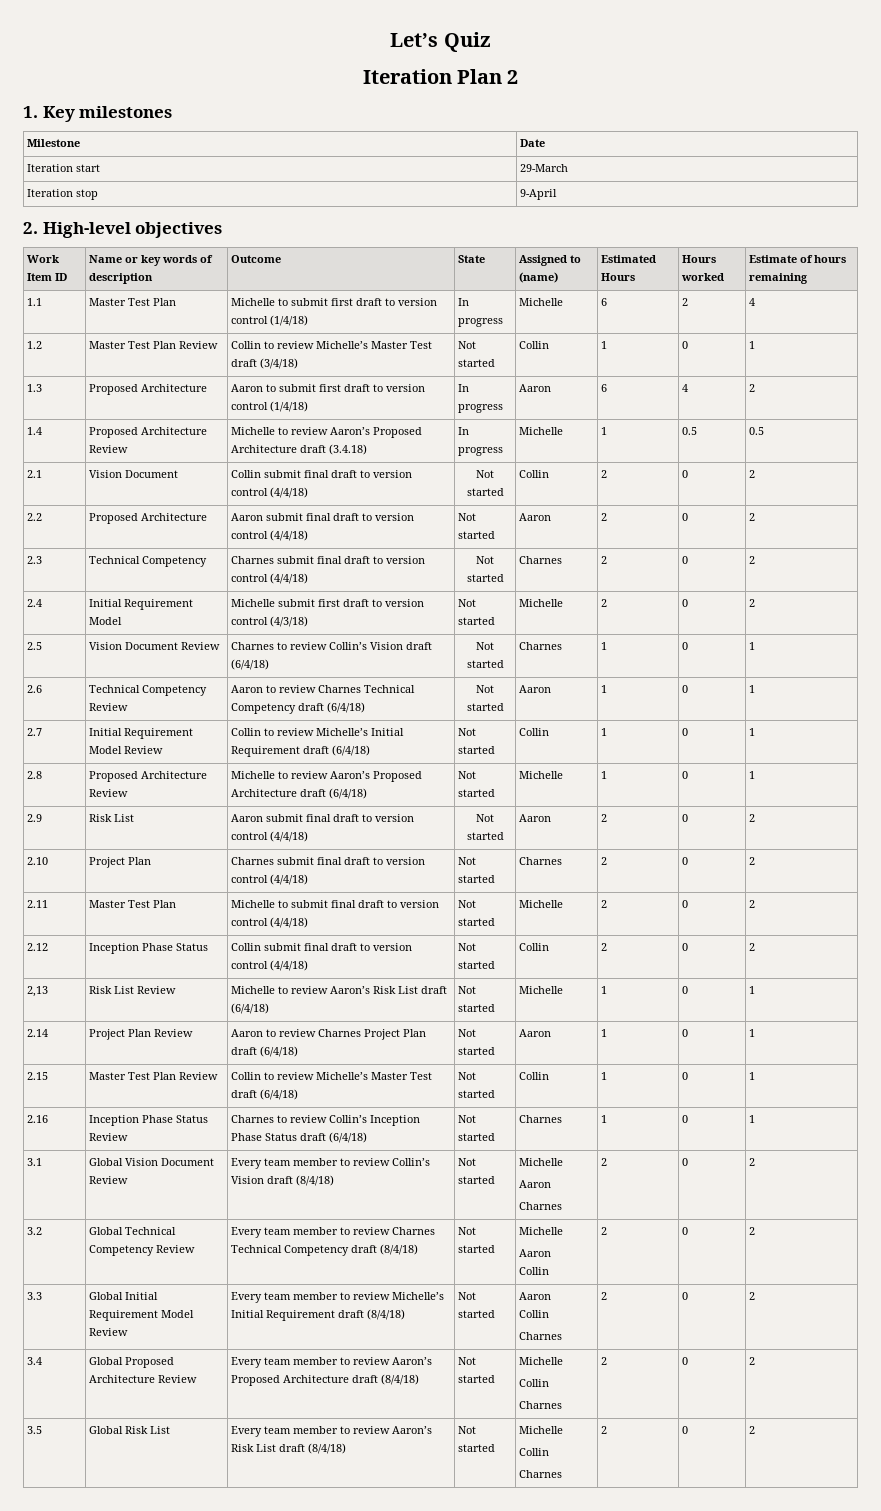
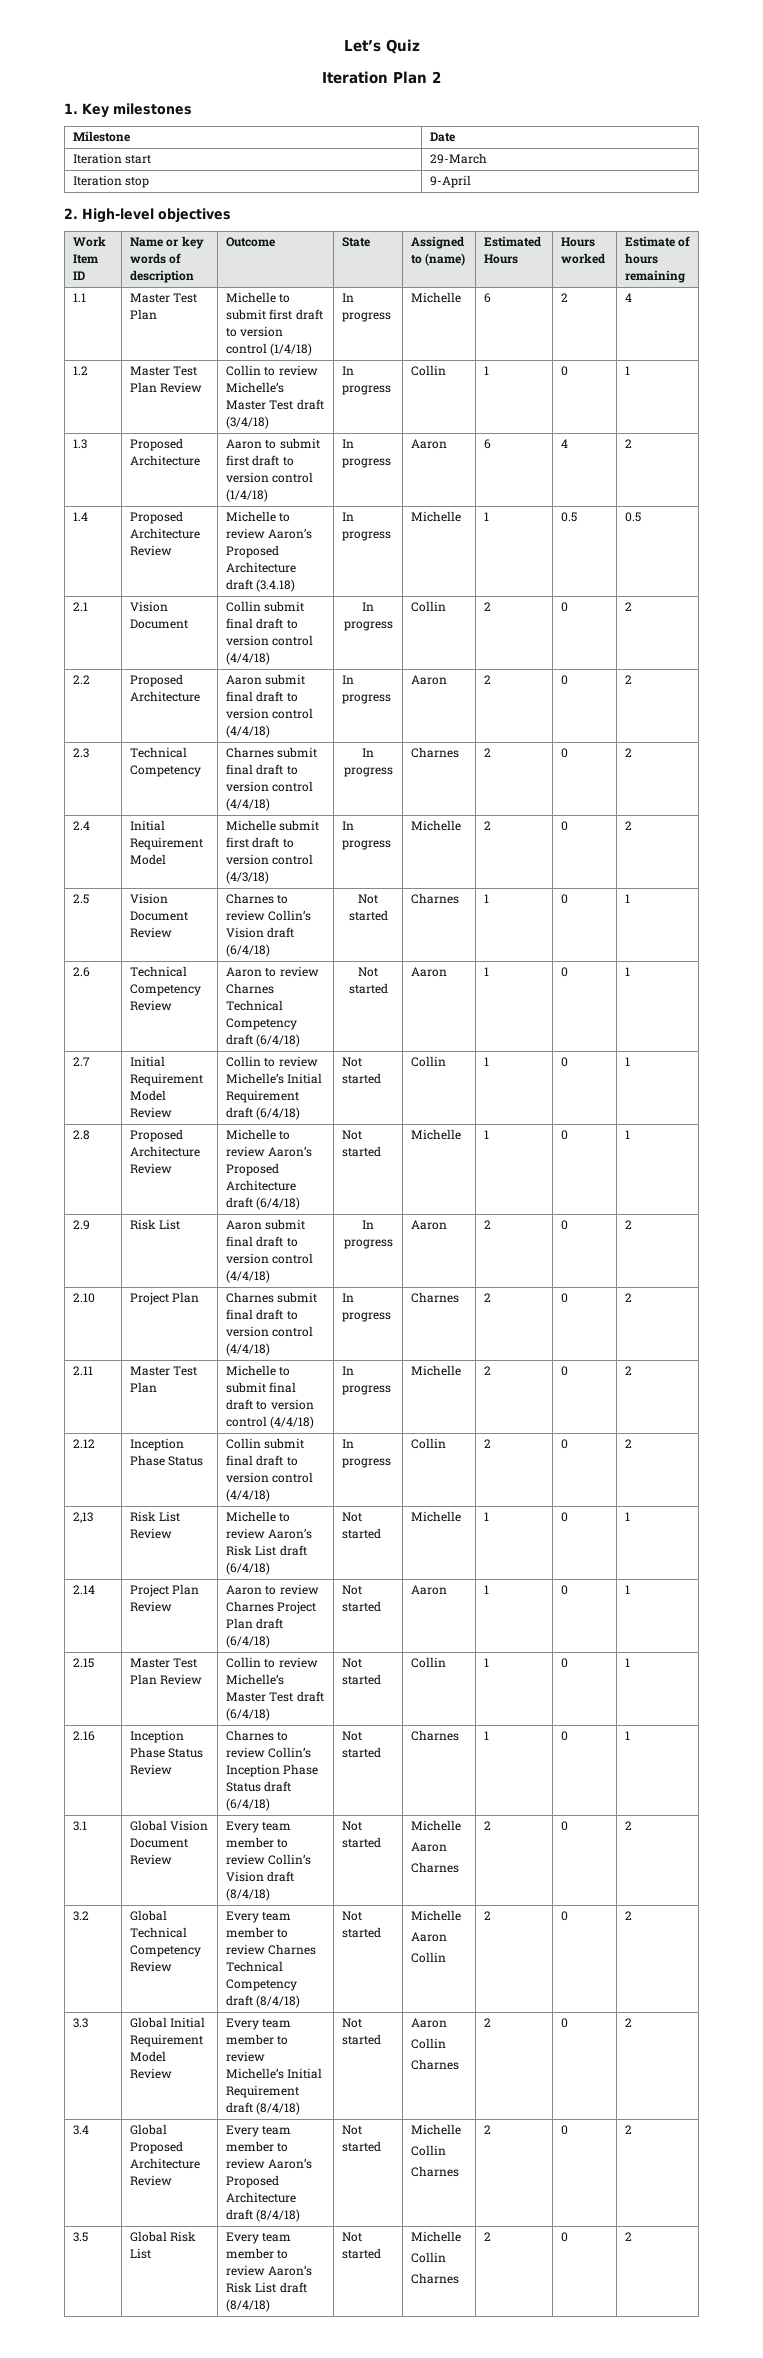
- 1.2 | Master Test Plan Review | Collin to review Michelle’s Master Test draft (3/4/18) | Not started | Collin | 1 | 0 | 1
+ 1.2 | Master Test Plan Review | Collin to review Michelle’s Master Test draft (3/4/18) | In progress | Collin | 1 | 0 | 1
- 2.1 | Vision Document | Collin submit final draft to version control (4/4/18) | Not started | Collin | 2 | 0 | 2
+ 2.1 | Vision Document | Collin submit final draft to version control (4/4/18) | In progress | Collin | 2 | 0 | 2
- 2.2 | Proposed Architecture | Aaron submit final draft to version control (4/4/18) | Not started | Aaron | 2 | 0 | 2
+ 2.2 | Proposed Architecture | Aaron submit final draft to version control (4/4/18) | In progress | Aaron | 2 | 0 | 2
- 2.3 | Technical Competency | Charnes submit final draft to version control (4/4/18) | Not started | Charnes | 2 | 0 | 2
+ 2.3 | Technical Competency | Charnes submit final draft to version control (4/4/18) | In progress | Charnes | 2 | 0 | 2
- 2.4 | Initial Requirement Model | Michelle submit first draft to version control (4/3/18) | Not started | Michelle | 2 | 0 | 2
+ 2.4 | Initial Requirement Model | Michelle submit first draft to version control (4/3/18) | In progress | Michelle | 2 | 0 | 2
- 2.9 | Risk List | Aaron submit final draft to version control (4/4/18) | Not started | Aaron | 2 | 0 | 2
+ 2.9 | Risk List | Aaron submit final draft to version control (4/4/18) | In progress | Aaron | 2 | 0 | 2
- 2.10 | Project Plan | Charnes submit final draft to version control (4/4/18) | Not started | Charnes | 2 | 0 | 2
+ 2.10 | Project Plan | Charnes submit final draft to version control (4/4/18) | In progress | Charnes | 2 | 0 | 2
- 2.11 | Master Test Plan | Michelle to submit final draft to version control (4/4/18) | Not started | Michelle | 2 | 0 | 2
+ 2.11 | Master Test Plan | Michelle to submit final draft to version control (4/4/18) | In progress | Michelle | 2 | 0 | 2
- 2.12 | Inception Phase Status | Collin submit final draft to version control (4/4/18) | Not started | Collin | 2 | 0 | 2
+ 2.12 | Inception Phase Status | Collin submit final draft to version control (4/4/18) | In progress | Collin | 2 | 0 | 2

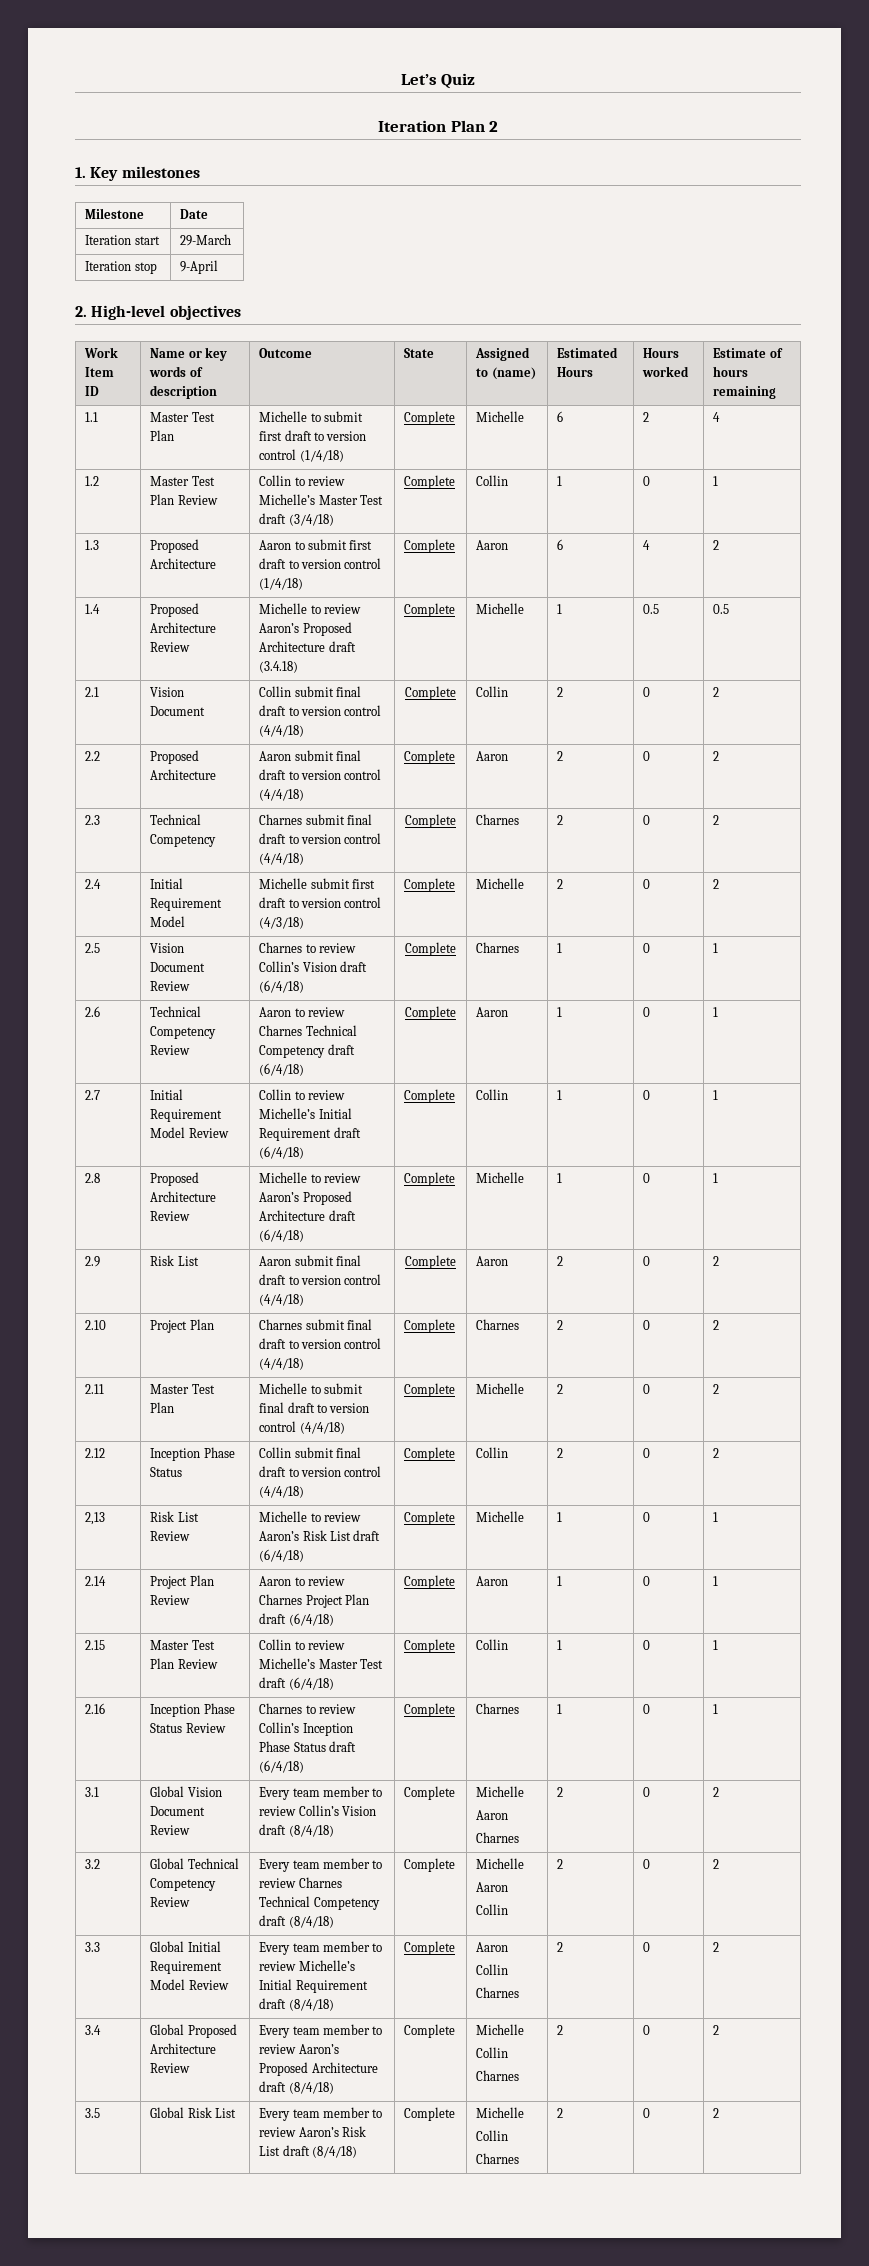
- 1.1 | Master Test Plan | Michelle to submit first draft to version control (1/4/18) | In progress | Michelle | 6 | 2 | 4
+ 1.1 | Master Test Plan | Michelle to submit first draft to version control (1/4/18) | Complete | Michelle | 6 | 2 | 4
- 1.2 | Master Test Plan Review | Collin to review Michelle’s Master Test draft (3/4/18) | In progress | Collin | 1 | 0 | 1
+ 1.2 | Master Test Plan Review | Collin to review Michelle’s Master Test draft (3/4/18) | Complete | Collin | 1 | 0 | 1
- 1.3 | Proposed Architecture | Aaron to submit first draft to version control (1/4/18) | In progress | Aaron | 6 | 4 | 2
+ 1.3 | Proposed Architecture | Aaron to submit first draft to version control (1/4/18) | Complete | Aaron | 6 | 4 | 2
- 1.4 | Proposed Architecture Review | Michelle to review Aaron’s Proposed Architecture draft (3.4.18) | In progress | Michelle | 1 | 0.5 | 0.5
+ 1.4 | Proposed Architecture Review | Michelle to review Aaron’s Proposed Architecture draft (3.4.18) | Complete | Michelle | 1 | 0.5 | 0.5
- 2.1 | Vision Document | Collin submit final draft to version control (4/4/18) | In progress | Collin | 2 | 0 | 2
+ 2.1 | Vision Document | Collin submit final draft to version control (4/4/18) | Complete | Collin | 2 | 0 | 2
- 2.2 | Proposed Architecture | Aaron submit final draft to version control (4/4/18) | In progress | Aaron | 2 | 0 | 2
+ 2.2 | Proposed Architecture | Aaron submit final draft to version control (4/4/18) | Complete | Aaron | 2 | 0 | 2
- 2.3 | Technical Competency | Charnes submit final draft to version control (4/4/18) | In progress | Charnes | 2 | 0 | 2
+ 2.3 | Technical Competency | Charnes submit final draft to version control (4/4/18) | Complete | Charnes | 2 | 0 | 2
- 2.4 | Initial Requirement Model | Michelle submit first draft to version control (4/3/18) | In progress | Michelle | 2 | 0 | 2
+ 2.4 | Initial Requirement Model | Michelle submit first draft to version control (4/3/18) | Complete | Michelle | 2 | 0 | 2
- 2.5 | Vision Document Review | Charnes to review Collin’s Vision draft (6/4/18) | Not started | Charnes | 1 | 0 | 1
+ 2.5 | Vision Document Review | Charnes to review Collin’s Vision draft (6/4/18) | Complete | Charnes | 1 | 0 | 1
- 2.6 | Technical Competency Review | Aaron to review Charnes Technical Competency draft (6/4/18) | Not started | Aaron | 1 | 0 | 1
+ 2.6 | Technical Competency Review | Aaron to review Charnes Technical Competency draft (6/4/18) | Complete | Aaron | 1 | 0 | 1
- 2.7 | Initial Requirement Model Review | Collin to review Michelle’s Initial Requirement draft (6/4/18) | Not started | Collin | 1 | 0 | 1
+ 2.7 | Initial Requirement Model Review | Collin to review Michelle’s Initial Requirement draft (6/4/18) | Complete | Collin | 1 | 0 | 1
- 2.8 | Proposed Architecture Review | Michelle to review Aaron’s Proposed Architecture draft (6/4/18) | Not started | Michelle | 1 | 0 | 1
+ 2.8 | Proposed Architecture Review | Michelle to review Aaron’s Proposed Architecture draft (6/4/18) | Complete | Michelle | 1 | 0 | 1
- 2.9 | Risk List | Aaron submit final draft to version control (4/4/18) | In progress | Aaron | 2 | 0 | 2
+ 2.9 | Risk List | Aaron submit final draft to version control (4/4/18) | Complete | Aaron | 2 | 0 | 2
- 2.10 | Project Plan | Charnes submit final draft to version control (4/4/18) | In progress | Charnes | 2 | 0 | 2
+ 2.10 | Project Plan | Charnes submit final draft to version control (4/4/18) | Complete | Charnes | 2 | 0 | 2
- 2.11 | Master Test Plan | Michelle to submit final draft to version control (4/4/18) | In progress | Michelle | 2 | 0 | 2
+ 2.11 | Master Test Plan | Michelle to submit final draft to version control (4/4/18) | Complete | Michelle | 2 | 0 | 2
- 2.12 | Inception Phase Status | Collin submit final draft to version control (4/4/18) | In progress | Collin | 2 | 0 | 2
+ 2.12 | Inception Phase Status | Collin submit final draft to version control (4/4/18) | Complete | Collin | 2 | 0 | 2
- 2,13 | Risk List Review | Michelle to review Aaron’s Risk List draft (6/4/18) | Not started | Michelle | 1 | 0 | 1
+ 2,13 | Risk List Review | Michelle to review Aaron’s Risk List draft (6/4/18) | Complete | Michelle | 1 | 0 | 1
- 2.14 | Project Plan Review | Aaron to review Charnes Project Plan draft (6/4/18) | Not started | Aaron | 1 | 0 | 1
+ 2.14 | Project Plan Review | Aaron to review Charnes Project Plan draft (6/4/18) | Complete | Aaron | 1 | 0 | 1
- 2.15 | Master Test Plan Review | Collin to review Michelle’s Master Test draft (6/4/18) | Not started | Collin | 1 | 0 | 1
+ 2.15 | Master Test Plan Review | Collin to review Michelle’s Master Test draft (6/4/18) | Complete | Collin | 1 | 0 | 1
- 2.16 | Inception Phase Status Review | Charnes to review Collin’s Inception Phase Status draft (6/4/18) | Not started | Charnes | 1 | 0 | 1
+ 2.16 | Inception Phase Status Review | Charnes to review Collin’s Inception Phase Status draft (6/4/18) | Complete | Charnes | 1 | 0 | 1
- 3.1 | Global Vision Document Review | Every team member to review Collin’s Vision draft (8/4/18) | Not started | Michelle
+ 3.1 | Global Vision Document Review | Every team member to review Collin’s Vision draft (8/4/18) | Complete | Michelle
- 3.2 | Global Technical Competency Review | Every team member to review Charnes Technical Competency draft (8/4/18) | Not started | Michelle
+ 3.2 | Global Technical Competency Review | Every team member to review Charnes Technical Competency draft (8/4/18) | Complete | Michelle
- 3.3 | Global Initial Requirement Model Review | Every team member to review Michelle’s Initial Requirement draft (8/4/18) | Not started | Aaron
+ 3.3 | Global Initial Requirement Model Review | Every team member to review Michelle’s Initial Requirement draft (8/4/18) | Complete | Aaron
- 3.4 | Global Proposed Architecture Review | Every team member to review Aaron’s Proposed Architecture draft (8/4/18) | Not started | Michelle
+ 3.4 | Global Proposed Architecture Review | Every team member to review Aaron’s Proposed Architecture draft (8/4/18) | Complete | Michelle
- 3.5 | Global Risk List | Every team member to review Aaron’s Risk List draft (8/4/18) | Not started | Michelle
+ 3.5 | Global Risk List | Every team member to review Aaron’s Risk List draft (8/4/18) | Complete | Michelle

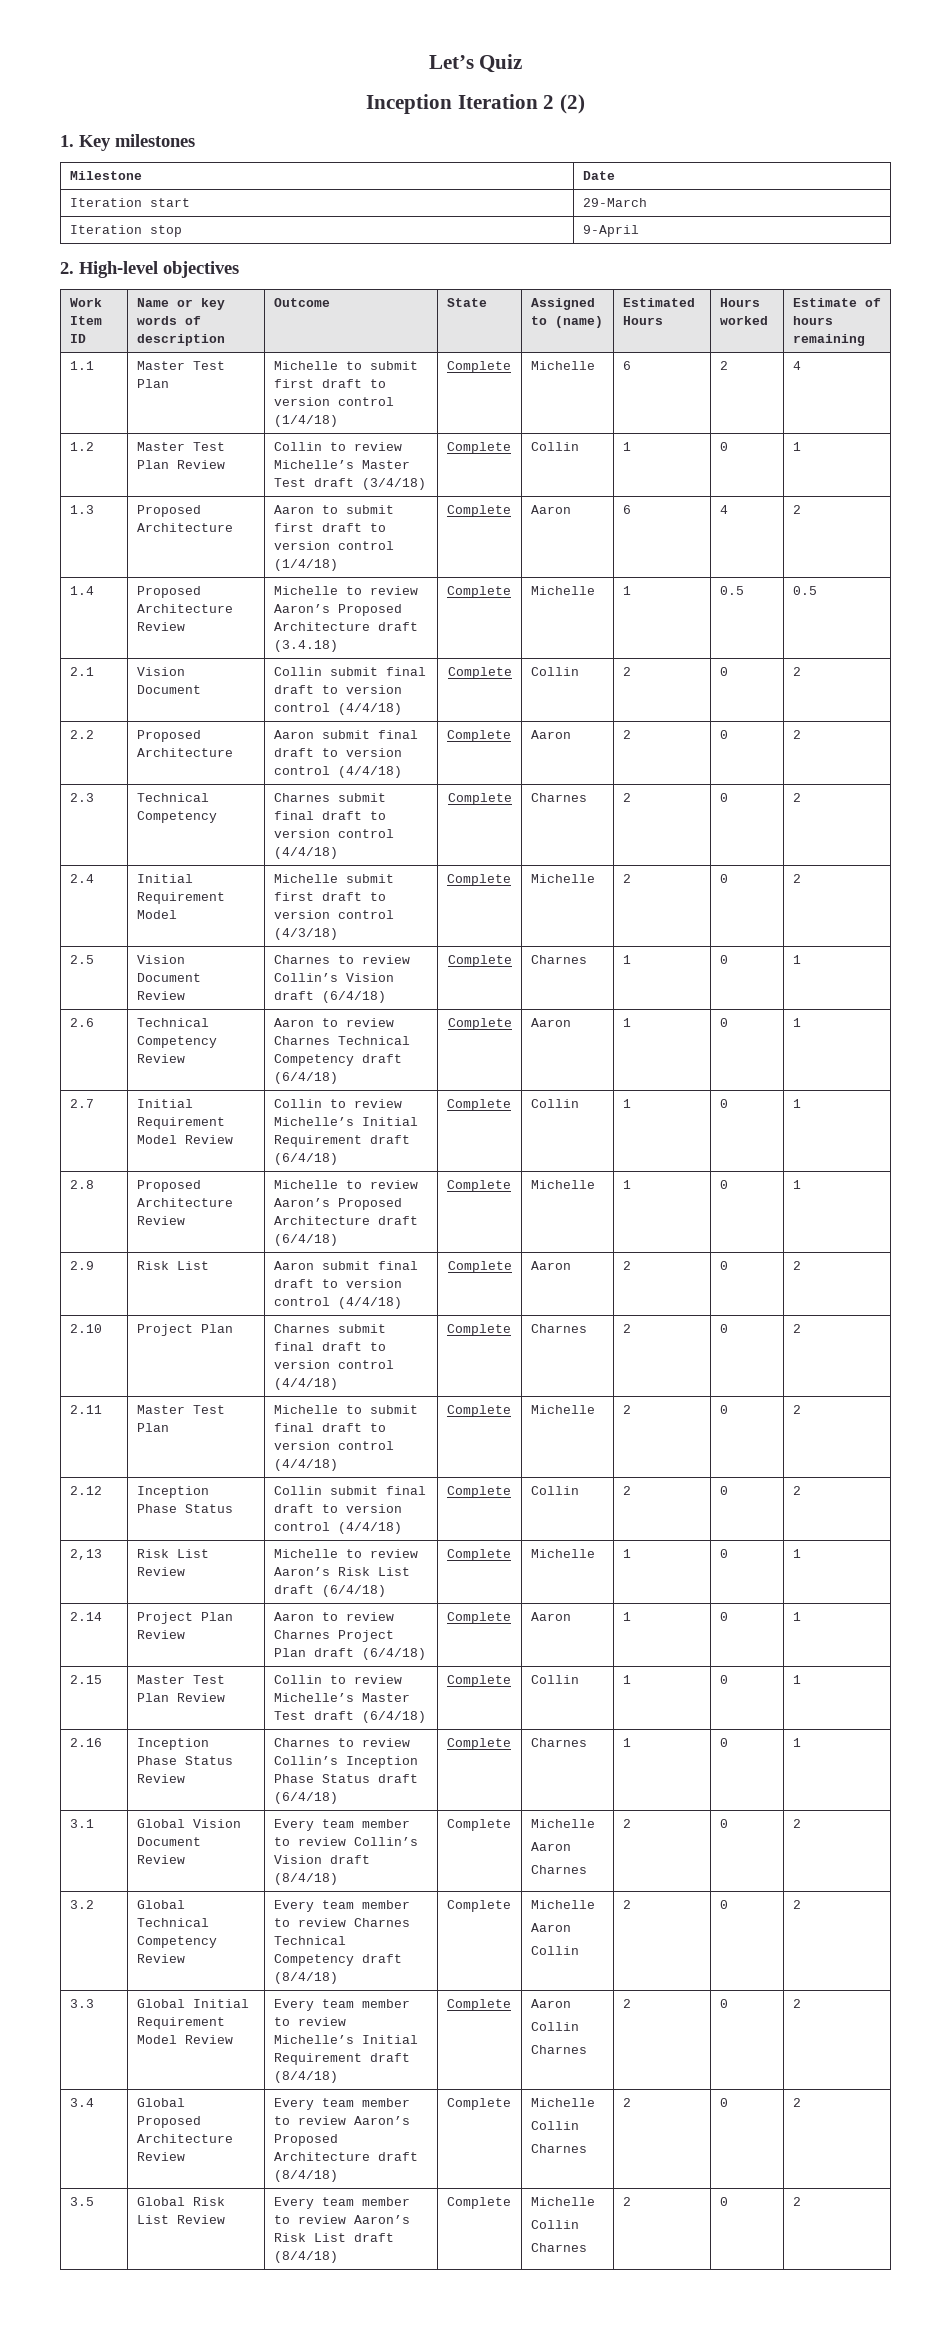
- Iteration Plan 2
+ Inception Iteration 2 (2)
- 3.5 | Global Risk List | Every team member to review Aaron’s Risk List draft (8/4/18) | Complete | Michelle
+ 3.5 | Global Risk List Review | Every team member to review Aaron’s Risk List draft (8/4/18) | Complete | Michelle

